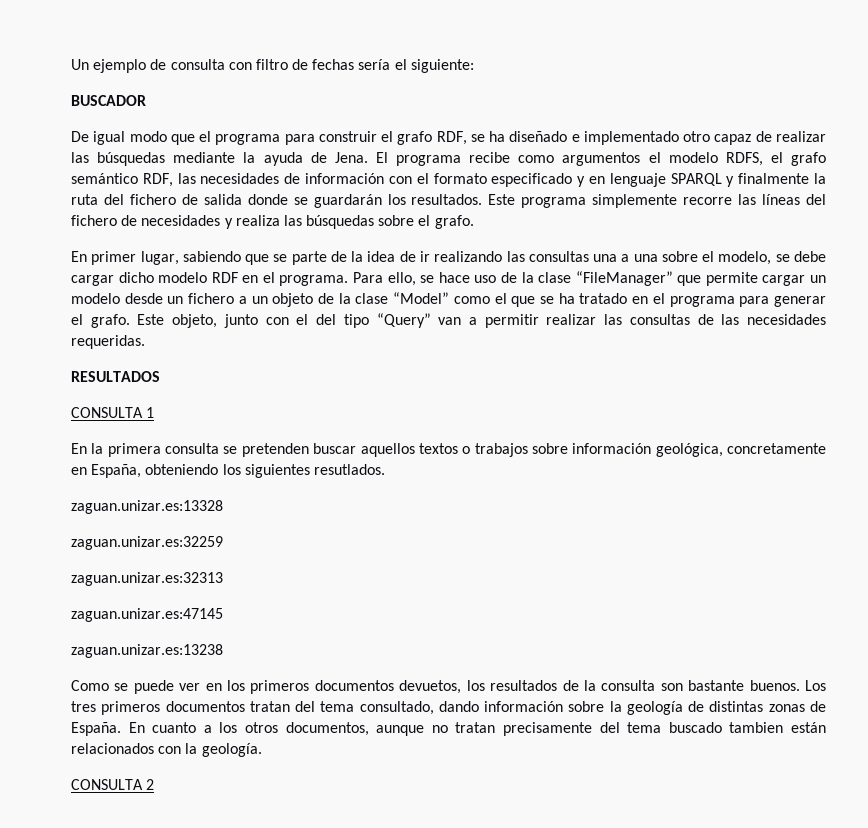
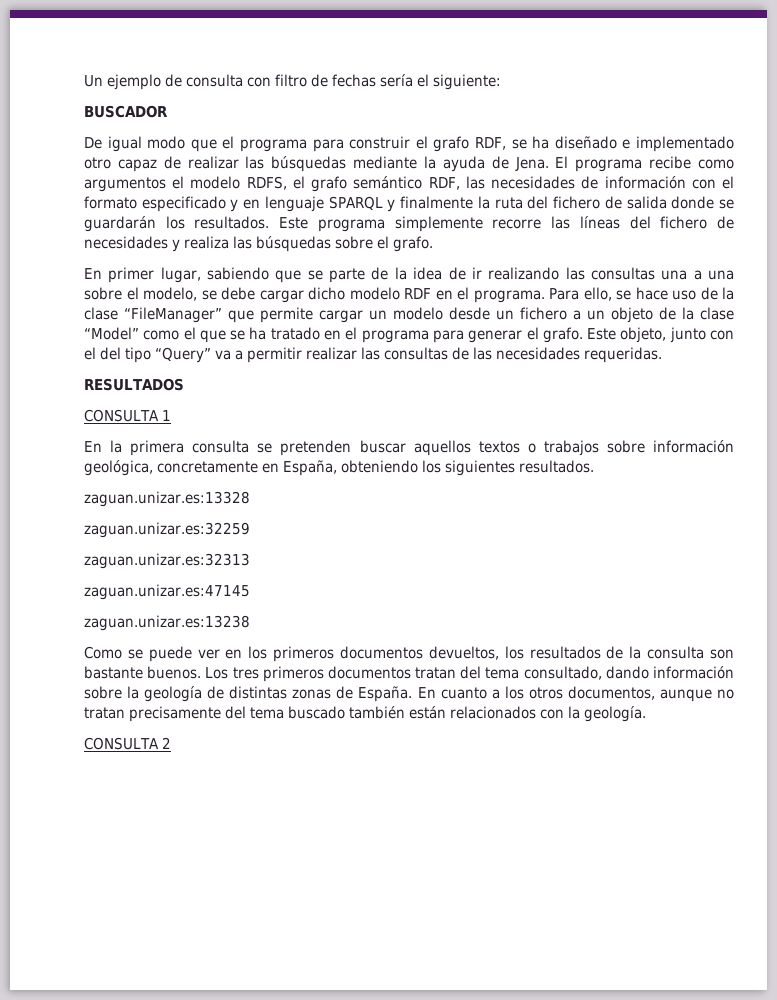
- Este objeto, junto con el del tipo “Query” van a permitir realizar las consultas de las necesidades requeridas.
+ Este objeto, junto con el del tipo “Query” va a permitir realizar las consultas de las necesidades requeridas.
- En la primera consulta se pretenden buscar aquellos textos o trabajos sobre información geológica, concretamente en España, obteniendo los siguientes resutlados.
+ En la primera consulta se pretenden buscar aquellos textos o trabajos sobre información geológica, concretamente en España, obteniendo los siguientes resultados.
- Como se puede ver en los primeros documentos devuetos, los resultados de la consulta son bastante buenos.
+ Como se puede ver en los primeros documentos devueltos, los resultados de la consulta son bastante buenos.
- En cuanto a los otros documentos, aunque no tratan precisamente del tema buscado tambien están relacionados con la geología.
+ En cuanto a los otros documentos, aunque no tratan precisamente del tema buscado también están relacionados con la geología.

